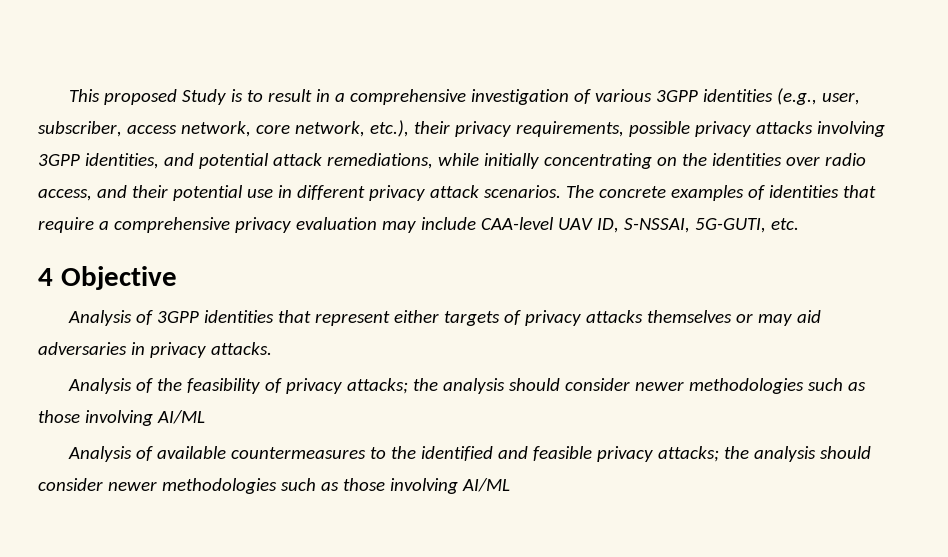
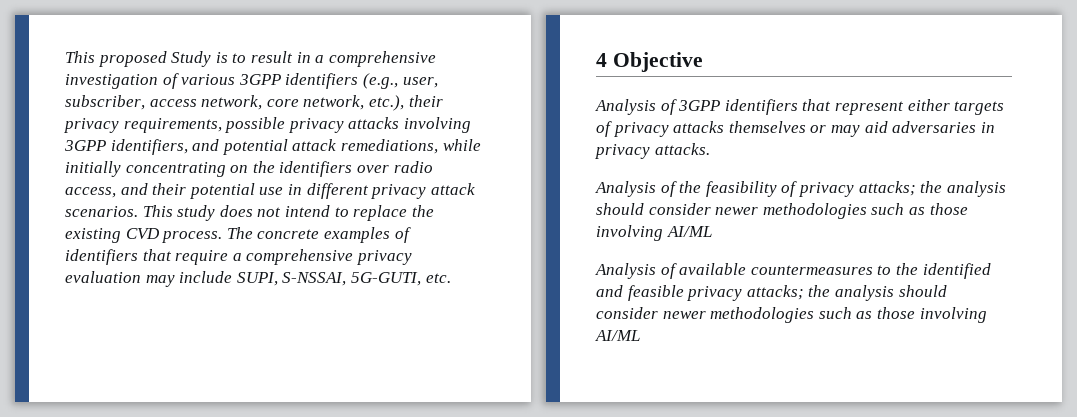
- This proposed Study is to result in a comprehensive investigation of various 3GPP identities (e.g., user, subscriber, access network, core network, etc.), their privacy requirements, possible privacy attacks involving 3GPP identities, and potential attack remediations, while initially concentrating on the identities over radio access, and their potential use in different privacy attack scenarios.
+ This proposed Study is to result in a comprehensive investigation of various 3GPP identifiers (e.g., user, subscriber, access network, core network, etc.), their privacy requirements, possible privacy attacks involving 3GPP identifiers, and potential attack remediations, while initially concentrating on the identifiers over radio access, and their potential use in different privacy attack scenarios.
+ This study does not intend to replace the existing CVD process.
- The concrete examples of identities that require a comprehensive privacy evaluation may include CAA-level UAV ID, S-NSSAI, 5G-GUTI, etc.
+ The concrete examples of identifiers that require a comprehensive privacy evaluation may include SUPI, S-NSSAI, 5G-GUTI, etc.
- Analysis of 3GPP identities that represent either targets of privacy attacks themselves or may aid adversaries in privacy attacks.
+ Analysis of 3GPP identifiers that represent either targets of privacy attacks themselves or may aid adversaries in privacy attacks.

